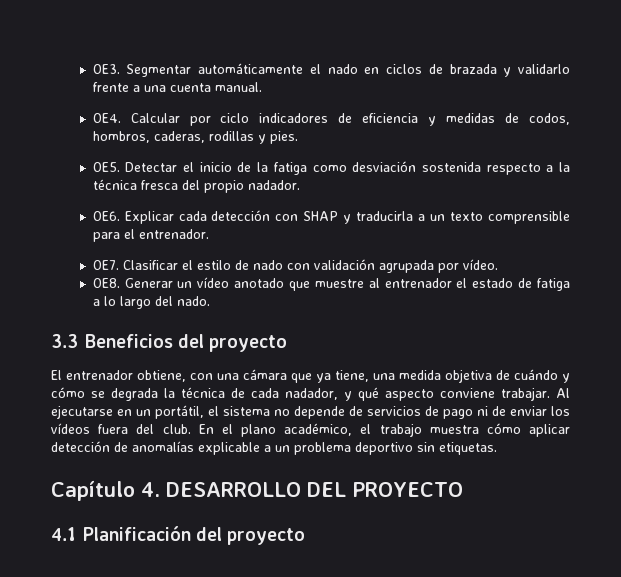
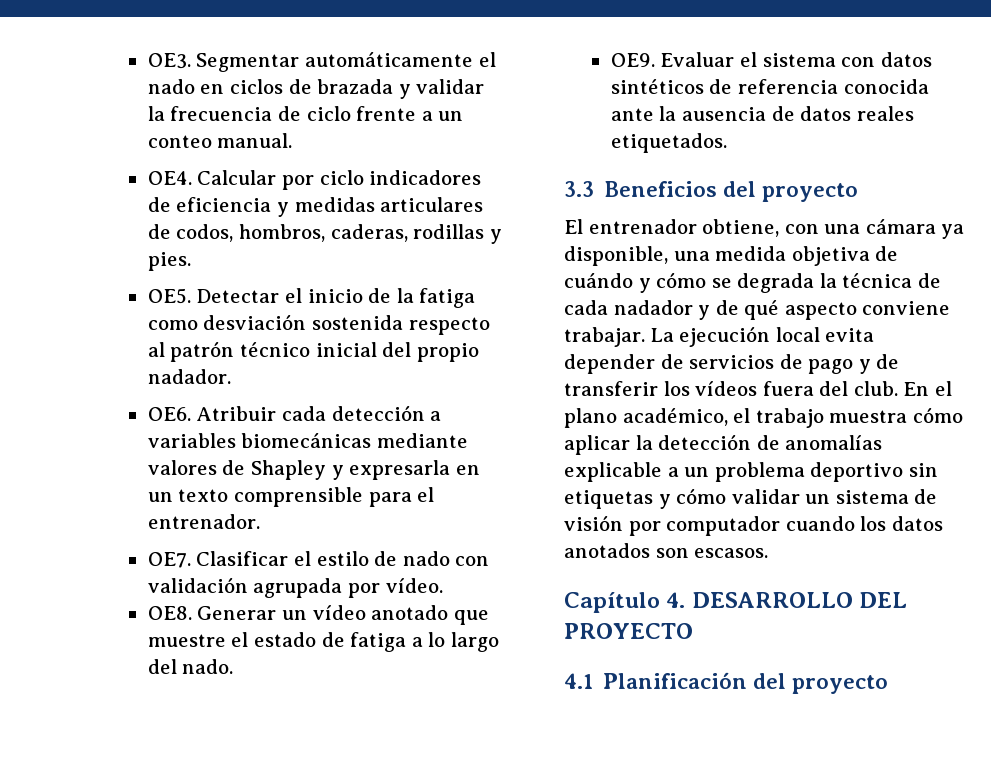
- OE3. Segmentar automáticamente el nado en ciclos de brazada y validarlo frente a una cuenta manual.
+ OE3. Segmentar automáticamente el nado en ciclos de brazada y validar la frecuencia de ciclo frente a un conteo manual.
- OE4. Calcular por ciclo indicadores de eficiencia y medidas de codos, hombros, caderas, rodillas y pies.
+ OE4. Calcular por ciclo indicadores de eficiencia y medidas articulares de codos, hombros, caderas, rodillas y pies.
- OE5. Detectar el inicio de la fatiga como desviación sostenida respecto a la técnica fresca del propio nadador.
+ OE5. Detectar el inicio de la fatiga como desviación sostenida respecto al patrón técnico inicial del propio nadador.
- OE6. Explicar cada detección con SHAP y traducirla a un texto comprensible para el entrenador.
+ OE6. Atribuir cada detección a variables biomecánicas mediante valores de Shapley y expresarla en un texto comprensible para el entrenador.
- OE8. Generar un vídeo anotado que muestre al entrenador el estado de fatiga a lo largo del nado.
+ OE8. Generar un vídeo anotado que muestre el estado de fatiga a lo largo del nado.
+ OE9. Evaluar el sistema con datos sintéticos de referencia conocida ante la ausencia de datos reales etiquetados.
- El entrenador obtiene, con una cámara que ya tiene, una medida objetiva de cuándo y cómo se degrada la técnica de cada nadador, y qué aspecto conviene trabajar.
+ El entrenador obtiene, con una cámara ya disponible, una medida objetiva de cuándo y cómo se degrada la técnica de cada nadador y de qué aspecto conviene trabajar.
- Al ejecutarse en un portátil, el sistema no depende de servicios de pago ni de enviar los vídeos fuera del club.
+ La ejecución local evita depender de servicios de pago y de transferir los vídeos fuera del club.
- En el plano académico, el trabajo muestra cómo aplicar detección de anomalías explicable a un problema deportivo sin etiquetas.
+ En el plano académico, el trabajo muestra cómo aplicar la detección de anomalías explicable a un problema deportivo sin etiquetas y cómo validar un sistema de visión por computador cuando los datos anotados son escasos.

